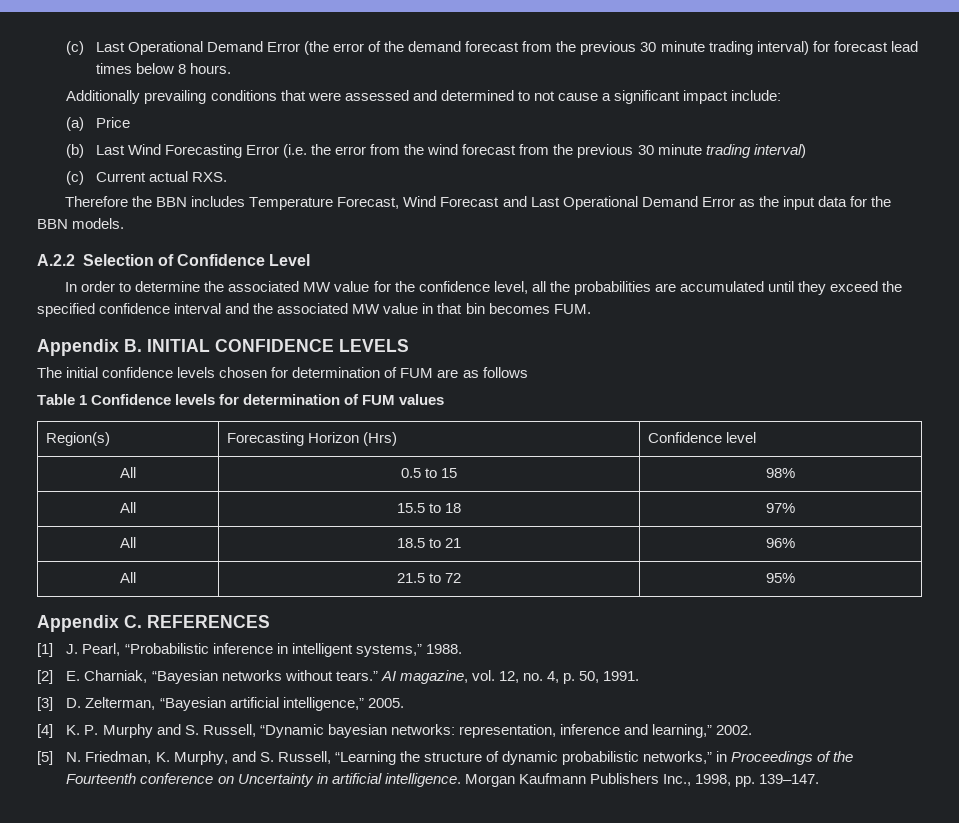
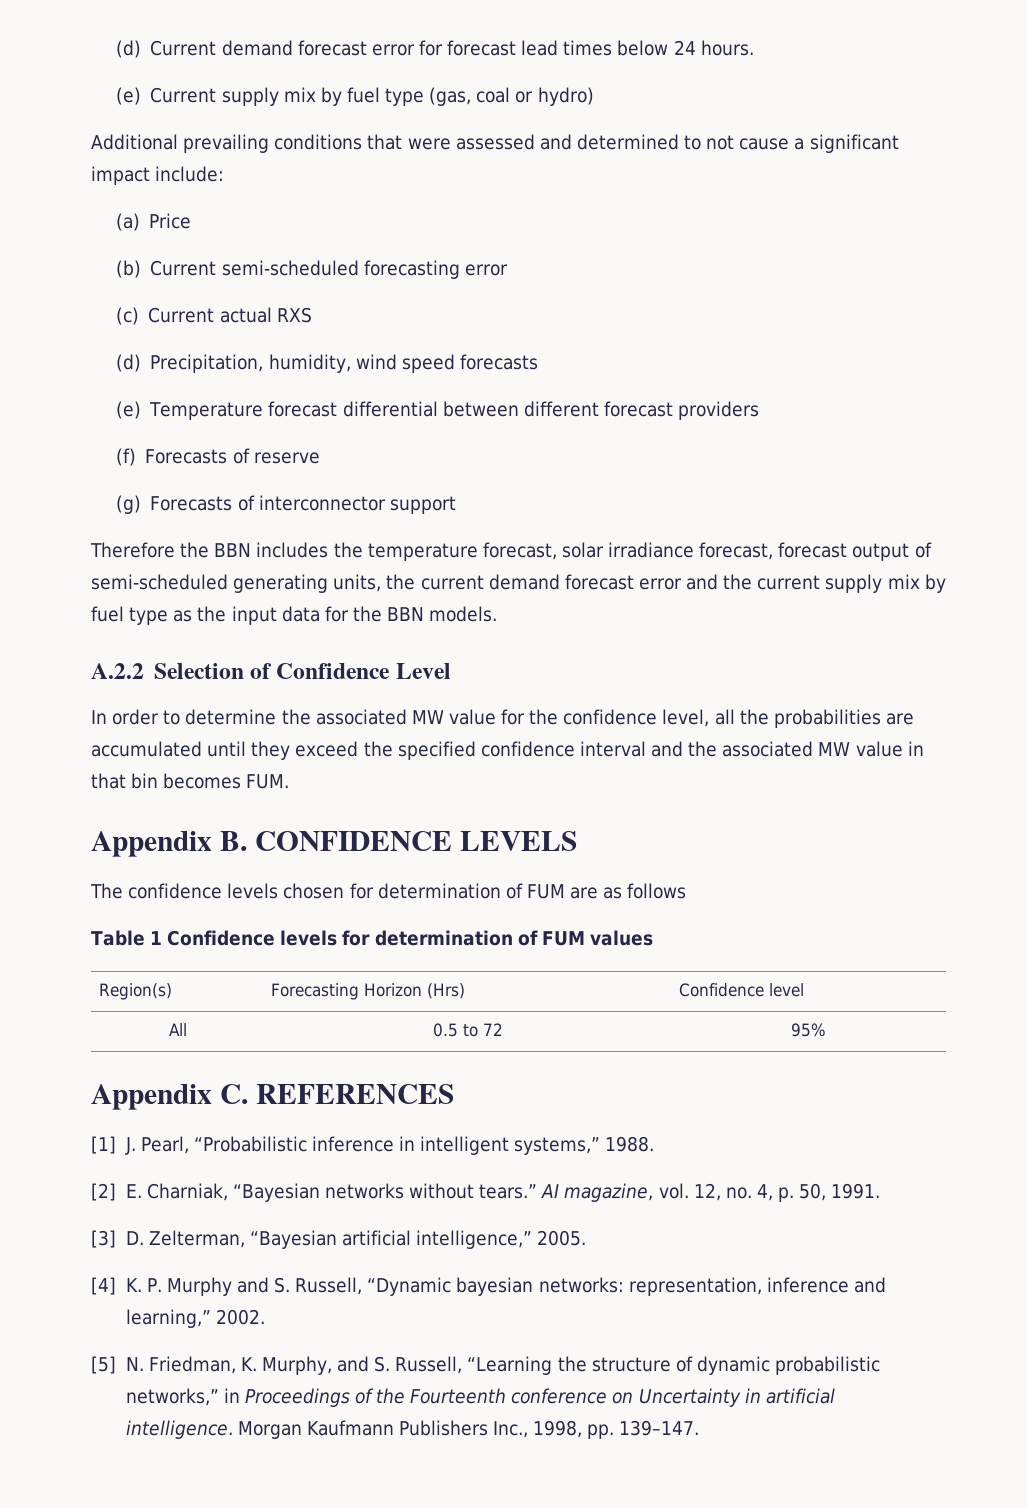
- (c) Last Operational Demand Error (the error of the demand forecast from the previous 30 minute trading interval) for forecast lead times below 8 hours.
+ (d) Current demand forecast error for forecast lead times below 24 hours.
- Additionally prevailing conditions that were assessed and determined to not cause a significant impact include:
+ (e) Current supply mix by fuel type (gas, coal or hydro)
+ Additional prevailing conditions that were assessed and determined to not cause a significant impact include:
- (b) Last Wind Forecasting Error (i.e. the error from the wind forecast from the previous 30 minute trading interval)
- (c) Current actual RXS.
- Therefore the BBN includes Temperature Forecast, Wind Forecast and Last Operational Demand Error as the input data for the BBN models.
+ (b) Current semi-scheduled forecasting error
+ (c) Current actual RXS
+ (d) Precipitation, humidity, wind speed forecasts
+ (e) Temperature forecast differential between different forecast providers
+ (f) Forecasts of reserve
+ (g) Forecasts of interconnector support
+ Therefore the BBN includes the temperature forecast, solar irradiance forecast, forecast output of semi-scheduled generating units, the current demand forecast error and the current supply mix by fuel type as the input data for the BBN models.
- Appendix B. INITIAL CONFIDENCE LEVELS
+ Appendix B. CONFIDENCE LEVELS
- The initial confidence levels chosen for determination of FUM are as follows
+ The confidence levels chosen for determination of FUM are as follows
- All | 0.5 to 15 | 98%
- All | 15.5 to 18 | 97%
- All | 18.5 to 21 | 96%
- All | 21.5 to 72 | 95%
+ All | 0.5 to 72 | 95%

